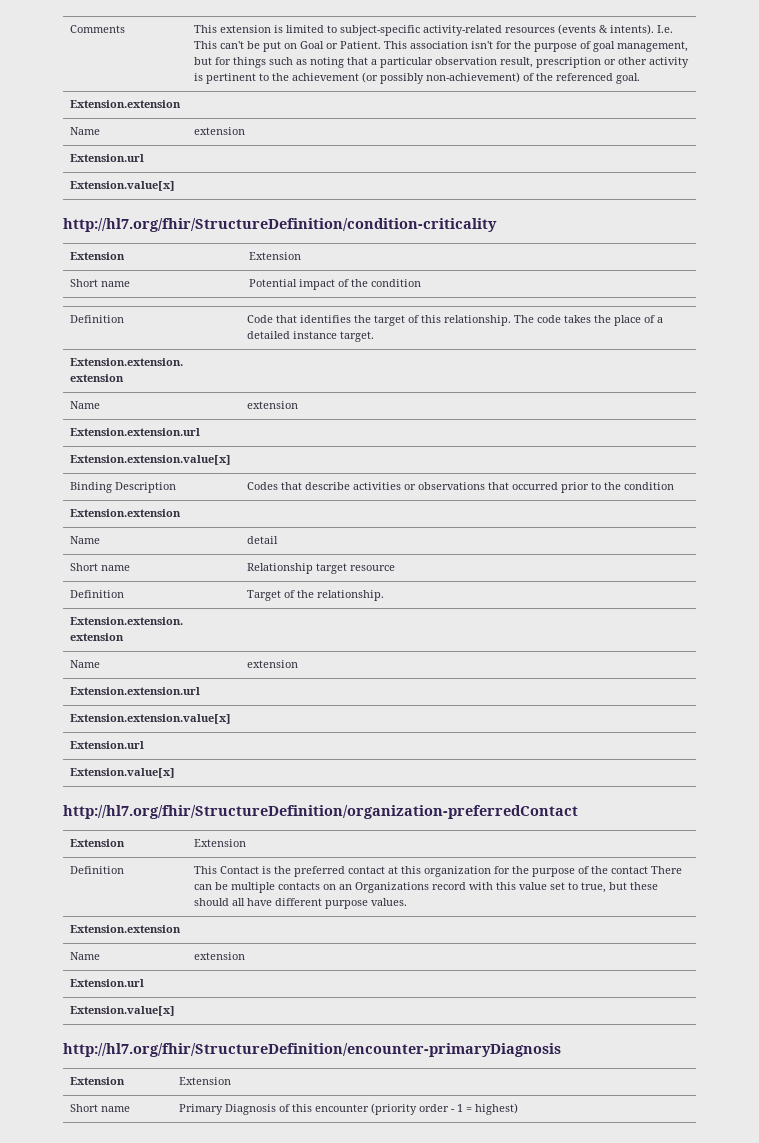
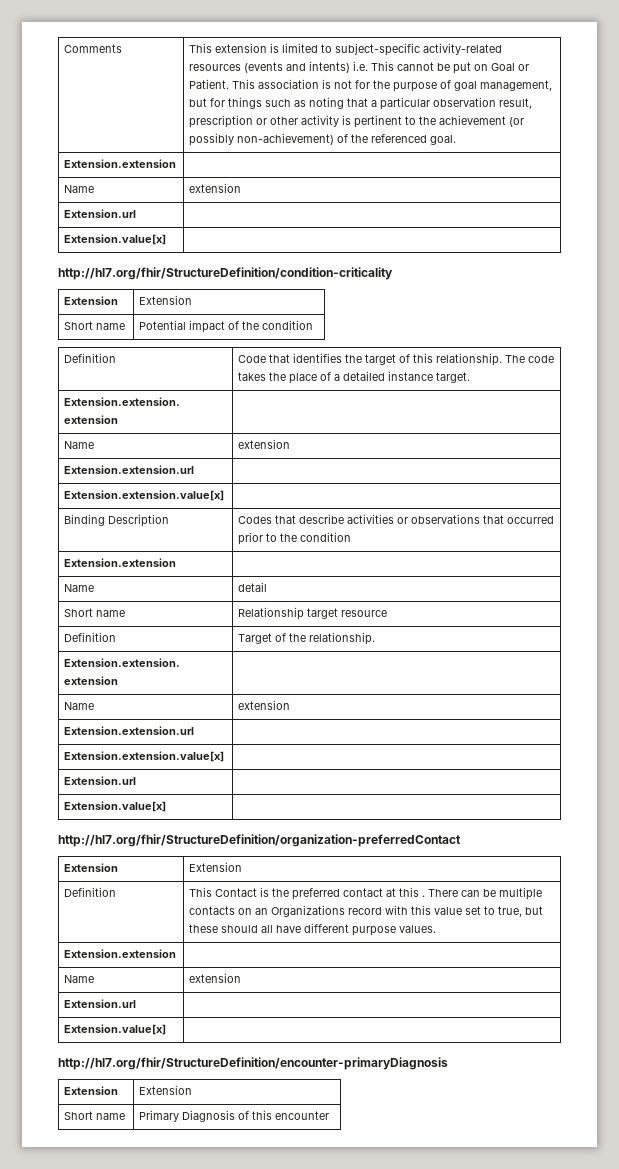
- This extension is limited to subject-specific activity-related resources (events & intents). I.e. This can't be put on Goal or Patient.
+ This extension is limited to subject-specific activity-related resources (events and intents) i.e. This cannot be put on Goal or Patient.
- This association isn't for the purpose of goal management, but for things such as noting that a particular observation result, prescription or other activity is pertinent to the achievement (or possibly non-achievement) of the referenced goal.
+ This association is not for the purpose of goal management, but for things such as noting that a particular observation result, prescription or other activity is pertinent to the achievement (or possibly non-achievement) of the referenced goal.
- Definition | This Contact is the preferred contact at this organization for the purpose of the contact There can be multiple contacts on an Organizations record with this value set to true, but these should all have different purpose values.
+ Definition | This Contact is the preferred contact at this . There can be multiple contacts on an Organizations record with this value set to true, but these should all have different purpose values.
- Short name | Primary Diagnosis of this encounter (priority order - 1 = highest)
+ Short name | Primary Diagnosis of this encounter

